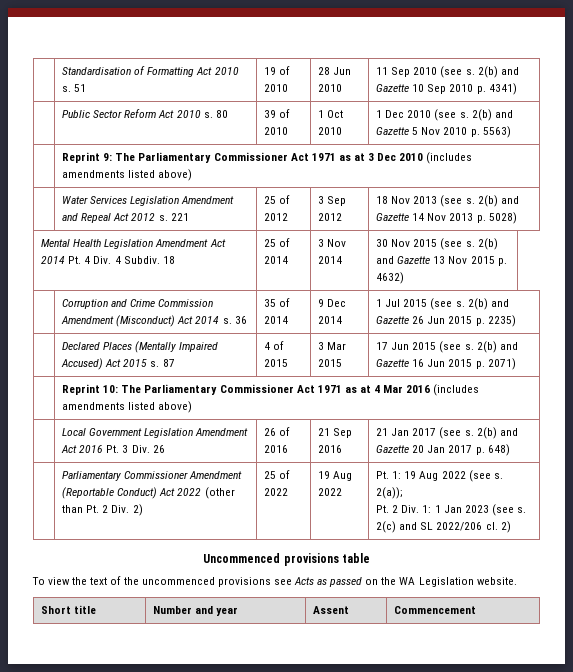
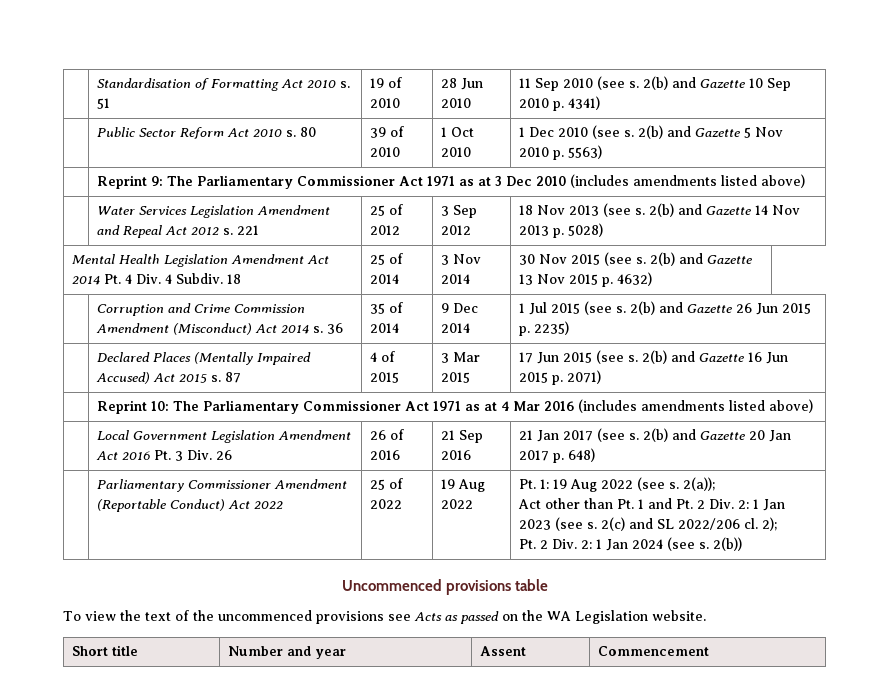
- Parliamentary Commissioner Amendment (Reportable Conduct) Act 2022 (other than Pt. 2 Div. 2)
+ Parliamentary Commissioner Amendment (Reportable Conduct) Act 2022
- Pt. 2 Div. 1: 1 Jan 2023 (see s.
+ Act other than Pt. 1 and Pt. 2 Div. 2: 1 Jan 2023 (see s.
- 2(c) and SL 2022/206 cl. 2)
+ 2(c) and SL 2022/206 cl. 2);
+ Pt. 2 Div. 2: 1 Jan 2024 (see s. 2(b))

